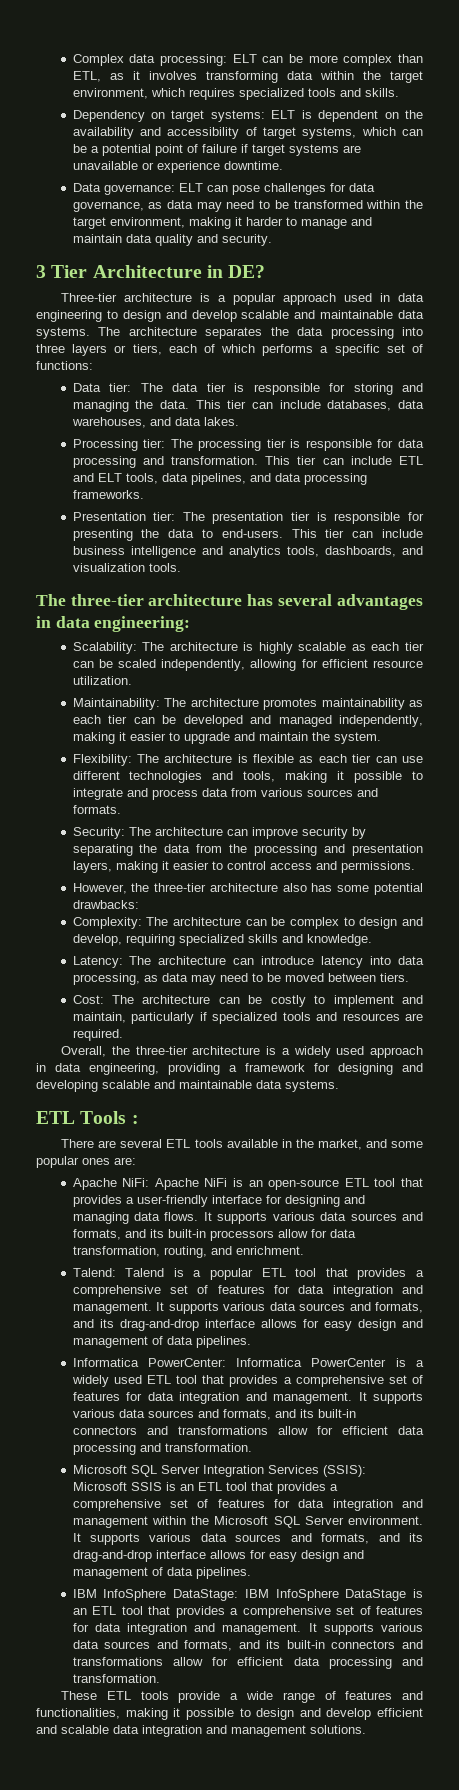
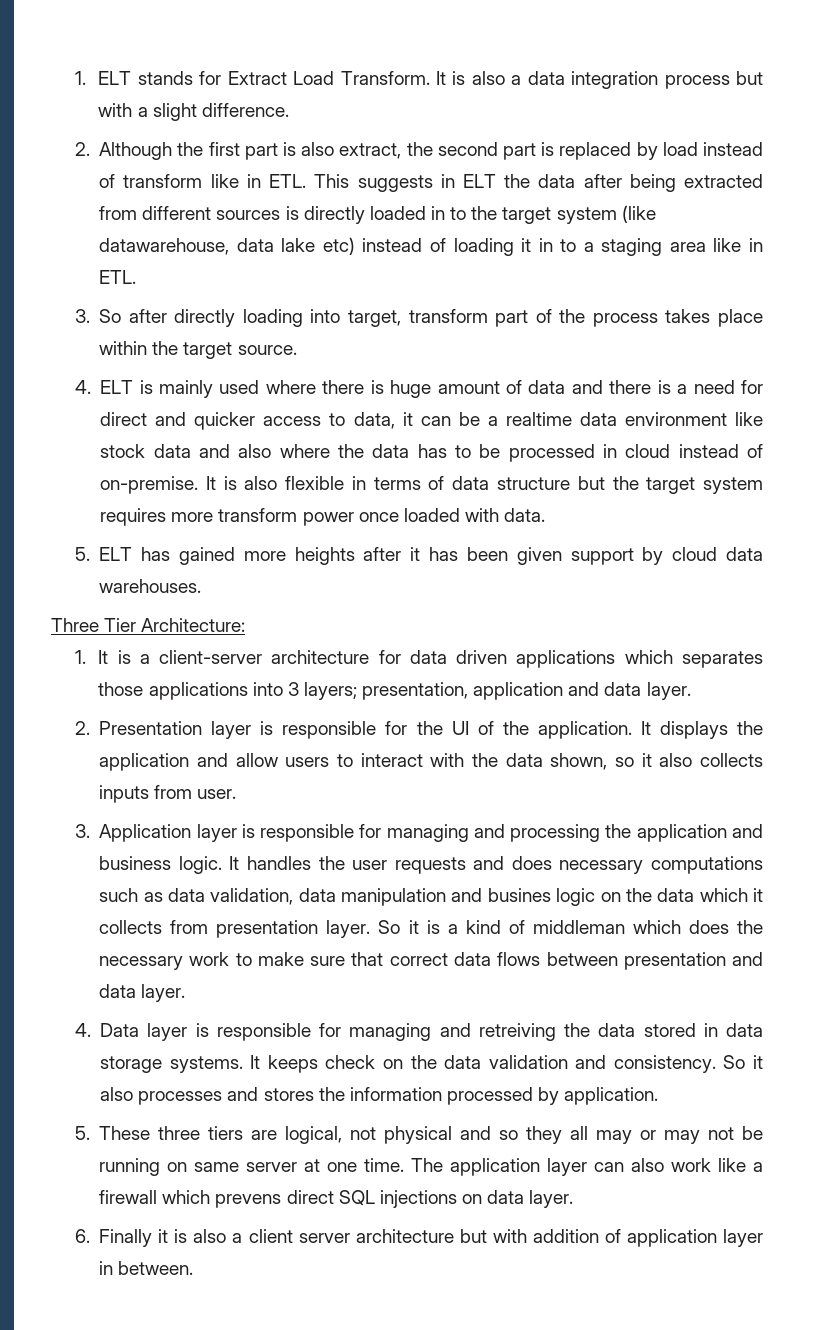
- Complex data processing: ELT can be more complex than ETL, as it involves transforming data within the target environment, which requires specialized tools and skills.
- Dependency on target systems: ELT is dependent on the availability and accessibility of target systems, which can be a potential point of failure if target systems are unavailable or experience downtime.
- Data governance: ELT can pose challenges for data governance, as data may need to be transformed within the target environment, making it harder to manage and maintain data quality and security.
- 3 Tier Architecture in DE?
- Three-tier architecture is a popular approach used in data engineering to design and develop scalable and maintainable data systems. The architecture separates the data processing into three layers or tiers, each of which performs a specific set of functions:
- Data tier: The data tier is responsible for storing and managing the data. This tier can include databases, data warehouses, and data lakes.
- Processing tier: The processing tier is responsible for data processing and transformation. This tier can include ETL and ELT tools, data pipelines, and data processing frameworks.
- Presentation tier: The presentation tier is responsible for presenting the data to end-users. This tier can include business intelligence and analytics tools, dashboards, and visualization tools.
- The three-tier architecture has several advantages in data engineering:
- Scalability: The architecture is highly scalable as each tier can be scaled independently, allowing for efficient resource utilization.
- Maintainability: The architecture promotes maintainability as each tier can be developed and managed independently, making it easier to upgrade and maintain the system.
- Flexibility: The architecture is flexible as each tier can use different technologies and tools, making it possible to integrate and process data from various sources and formats.
- Security: The architecture can improve security by separating the data from the processing and presentation layers, making it easier to control access and permissions.
- However, the three-tier architecture also has some potential drawbacks:
- Complexity: The architecture can be complex to design and develop, requiring specialized skills and knowledge.
- Latency: The architecture can introduce latency into data processing, as data may need to be moved between tiers.
- Cost: The architecture can be costly to implement and maintain, particularly if specialized tools and resources are required.
- Overall, the three-tier architecture is a widely used approach in data engineering, providing a framework for designing and developing scalable and maintainable data systems.
- ETL Tools :
- There are several ETL tools available in the market, and some popular ones are:
- Apache NiFi: Apache NiFi is an open-source ETL tool that provides a user-friendly interface for designing and managing data flows. It supports various data sources and formats, and its built-in processors allow for data transformation, routing, and enrichment.
- Talend: Talend is a popular ETL tool that provides a comprehensive set of features for data integration and management. It supports various data sources and formats, and its drag-and-drop interface allows for easy design and management of data pipelines.
- Informatica PowerCenter: Informatica PowerCenter is a widely used ETL tool that provides a comprehensive set of features for data integration and management. It supports various data sources and formats, and its built-in connectors and transformations allow for efficient data processing and transformation.
- Microsoft SQL Server Integration Services (SSIS): Microsoft SSIS is an ETL tool that provides a comprehensive set of features for data integration and management within the Microsoft SQL Server environment. It supports various data sources and formats, and its drag-and-drop interface allows for easy design and management of data pipelines.
- IBM InfoSphere DataStage: IBM InfoSphere DataStage is an ETL tool that provides a comprehensive set of features for data integration and management. It supports various data sources and formats, and its built-in connectors and transformations allow for efficient data processing and transformation.
- These ETL tools provide a wide range of features and functionalities, making it possible to design and develop efficient and scalable data integration and management solutions.
+ 1. ELT stands for Extract Load Transform. It is also a data integration process but with a slight difference.
+ 2. Although the first part is also extract, the second part is replaced by load instead of transform like in ETL. This suggests in ELT the data after being extracted from different sources is directly loaded in to the target system (like datawarehouse, data lake etc) instead of loading it in to a staging area like in ETL.
+ 3. So after directly loading into target, transform part of the process takes place within the target source.
+ 4. ELT is mainly used where there is huge amount of data and there is a need for direct and quicker access to data, it can be a realtime data environment like stock data and also where the data has to be processed in cloud instead of on-premise. It is also flexible in terms of data structure but the target system requires more transform power once loaded with data.
+ 5. ELT has gained more heights after it has been given support by cloud data warehouses.
+ Three Tier Architecture:
+ 1. It is a client-server architecture for data driven applications which separates those applications into 3 layers; presentation, application and data layer.
+ 2. Presentation layer is responsible for the UI of the application. It displays the application and allow users to interact with the data shown, so it also collects inputs from user.
+ 3. Application layer is responsible for managing and processing the application and business logic. It handles the user requests and does necessary computations such as data validation, data manipulation and busines logic on the data which it collects from presentation layer. So it is a kind of middleman which does the necessary work to make sure that correct data flows between presentation and data layer.
+ 4. Data layer is responsible for managing and retreiving the data stored in data storage systems. It keeps check on the data validation and consistency. So it also processes and stores the information processed by application.
+ 5. These three tiers are logical, not physical and so they all may or may not be running on same server at one time. The application layer can also work like a firewall which prevens direct SQL injections on data layer.
+ 6. Finally it is also a client server architecture but with addition of application layer in between.

